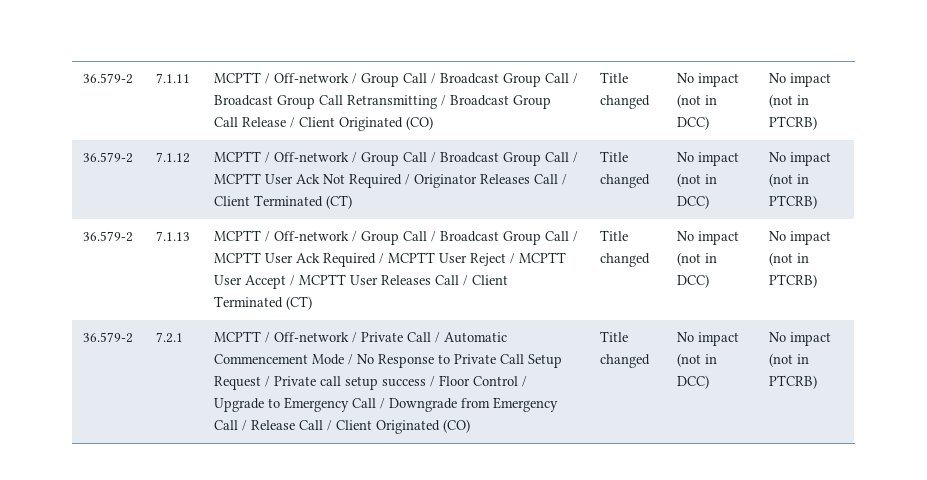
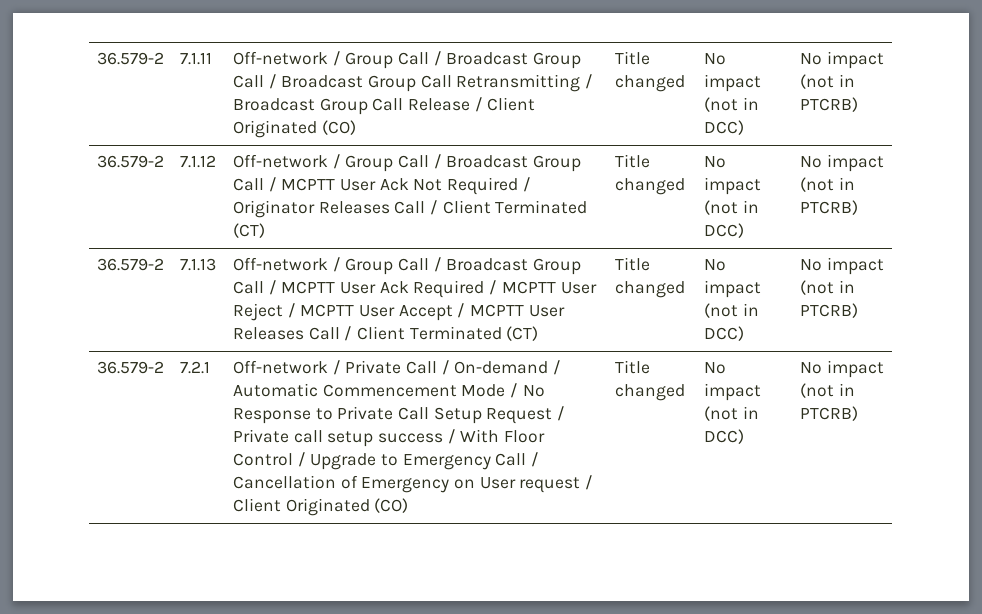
- 36.579-2 | 7.1.11 | MCPTT / Off-network / Group Call / Broadcast Group Call / Broadcast Group Call Retransmitting / Broadcast Group Call Release / Client Originated (CO) | Title changed | No impact (not in DCC) | No impact (not in PTCRB)
+ 36.579-2 | 7.1.11 | Off-network / Group Call / Broadcast Group Call / Broadcast Group Call Retransmitting / Broadcast Group Call Release / Client Originated (CO) | Title changed | No impact (not in DCC) | No impact (not in PTCRB)
- 36.579-2 | 7.1.12 | MCPTT / Off-network / Group Call / Broadcast Group Call / MCPTT User Ack Not Required / Originator Releases Call / Client Terminated (CT) | Title changed | No impact (not in DCC) | No impact (not in PTCRB)
+ 36.579-2 | 7.1.12 | Off-network / Group Call / Broadcast Group Call / MCPTT User Ack Not Required / Originator Releases Call / Client Terminated (CT) | Title changed | No impact (not in DCC) | No impact (not in PTCRB)
- MCPTT / Off-network / Group Call / Broadcast Group Call / MCPTT User Ack Required / MCPTT User Reject / MCPTT User Accept / MCPTT User Releases Call / Client Terminated (CT)
+ Off-network / Group Call / Broadcast Group Call / MCPTT User Ack Required / MCPTT User Reject / MCPTT User Accept / MCPTT User Releases Call / Client Terminated (CT)
- MCPTT / Off-network / Private Call / Automatic Commencement Mode / No Response to Private Call Setup Request / Private call setup success / Floor Control / Upgrade to Emergency Call / Downgrade from Emergency Call / Release Call / Client Originated (CO)
+ Off-network / Private Call / On-demand / Automatic Commencement Mode / No Response to Private Call Setup Request / Private call setup success / With Floor Control / Upgrade to Emergency Call / Cancellation of Emergency on User request / Client Originated (CO)

